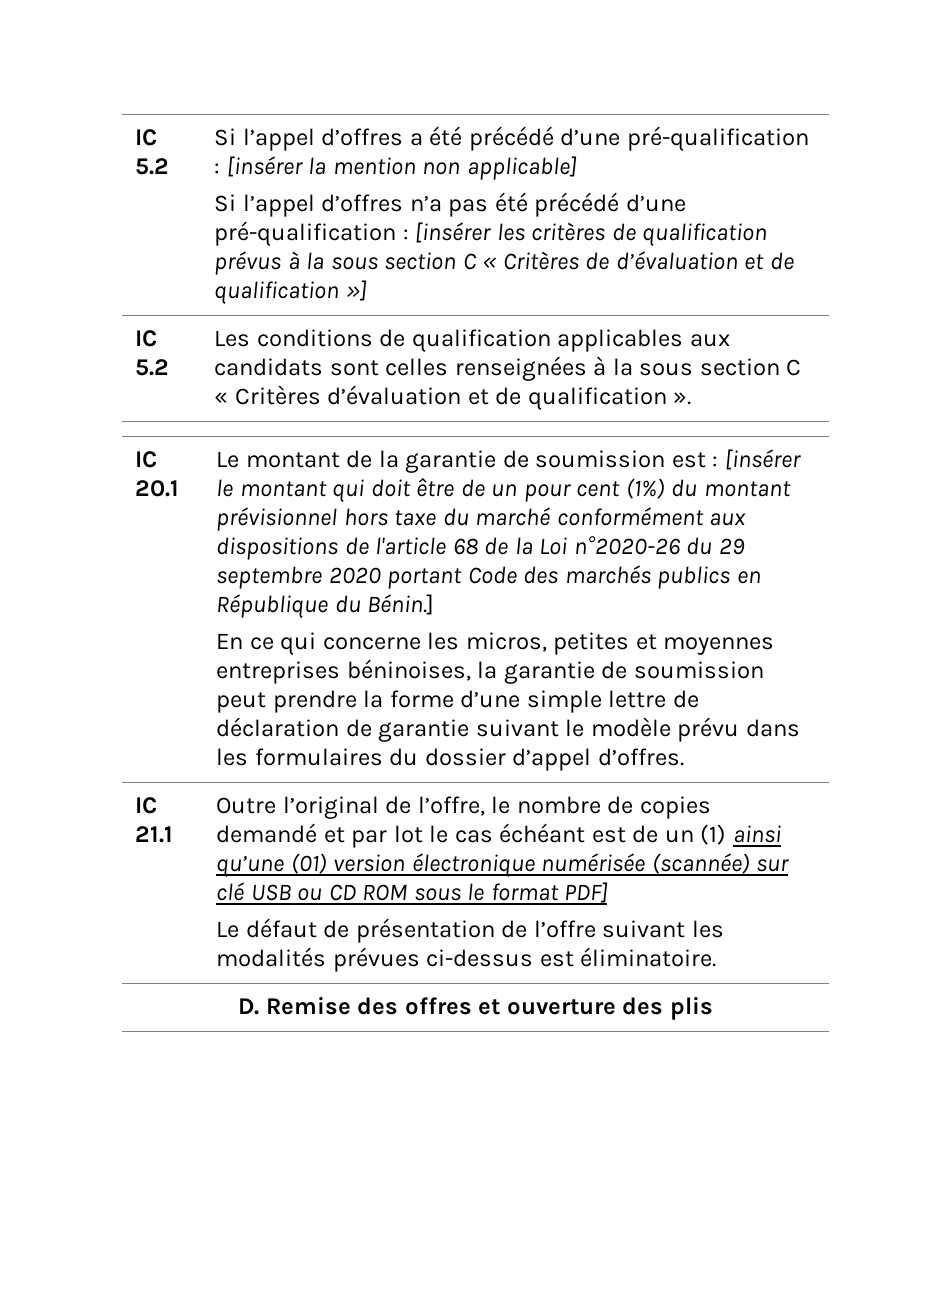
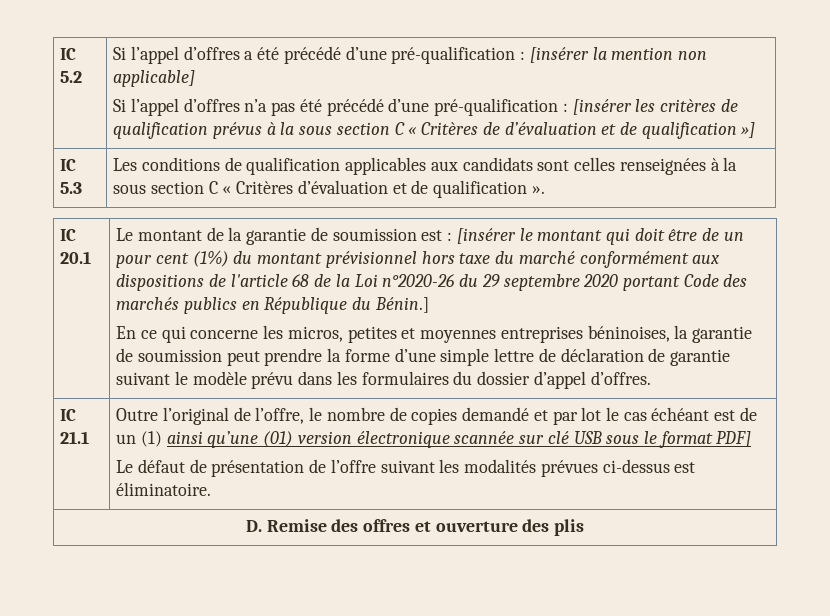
- IC 5.2 | Les conditions de qualification applicables aux candidats sont celles renseignées à la sous section C « Critères d’évaluation et de qualification ».
+ IC 5.3 | Les conditions de qualification applicables aux candidats sont celles renseignées à la sous section C « Critères d’évaluation et de qualification ».
- Outre l’original de l’offre, le nombre de copies demandé et par lot le cas échéant est de un (1) ainsi qu’une (01) version électronique numérisée (scannée) sur clé USB ou CD ROM sous le format PDF]
+ Outre l’original de l’offre, le nombre de copies demandé et par lot le cas échéant est de un (1) ainsi qu’une (01) version électronique scannée sur clé USB sous le format PDF]

